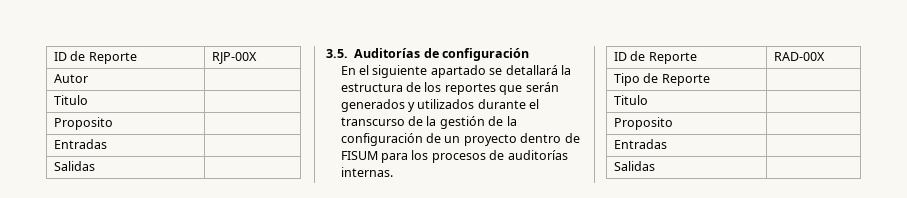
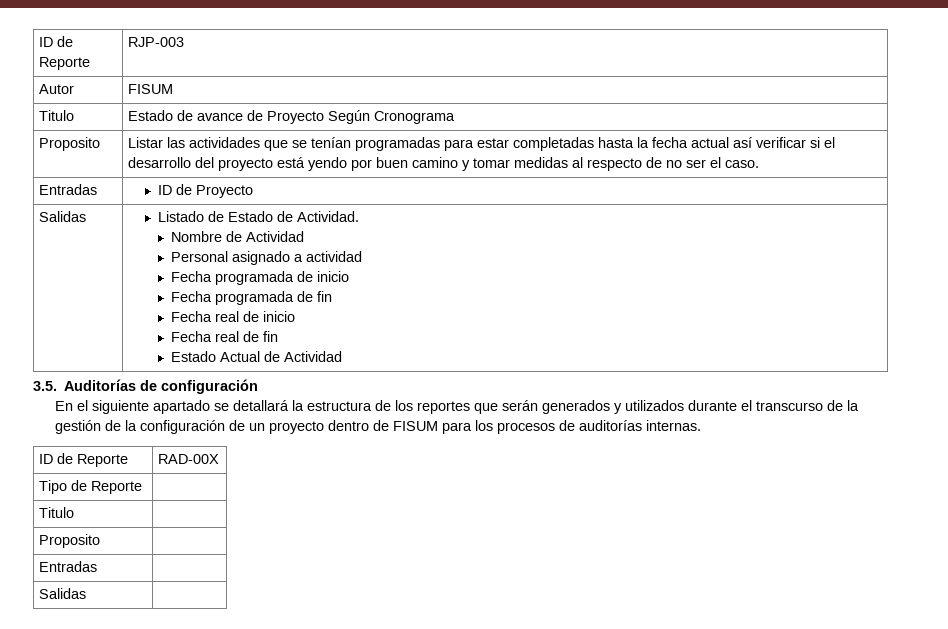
- ID de Reporte | RJP-00X
+ ID de Reporte | RJP-003
- Autor |
- Titulo |
- Proposito |
- Entradas |
- Salidas |
+ Autor | FISUM
+ Titulo | Estado de avance de Proyecto Según Cronograma
+ Proposito | Listar las actividades que se tenían programadas para estar completadas hasta la fecha actual así verificar si el desarrollo del proyecto está yendo por buen camino y tomar medidas al respecto de no ser el caso.
+ Entradas | ID de Proyecto
+ Salidas | Listado de Estado de Actividad.
+ Nombre de Actividad
+ Personal asignado a actividad
+ Fecha programada de inicio
+ Fecha programada de fin
+ Fecha real de inicio
+ Fecha real de fin
+ Estado Actual de Actividad

